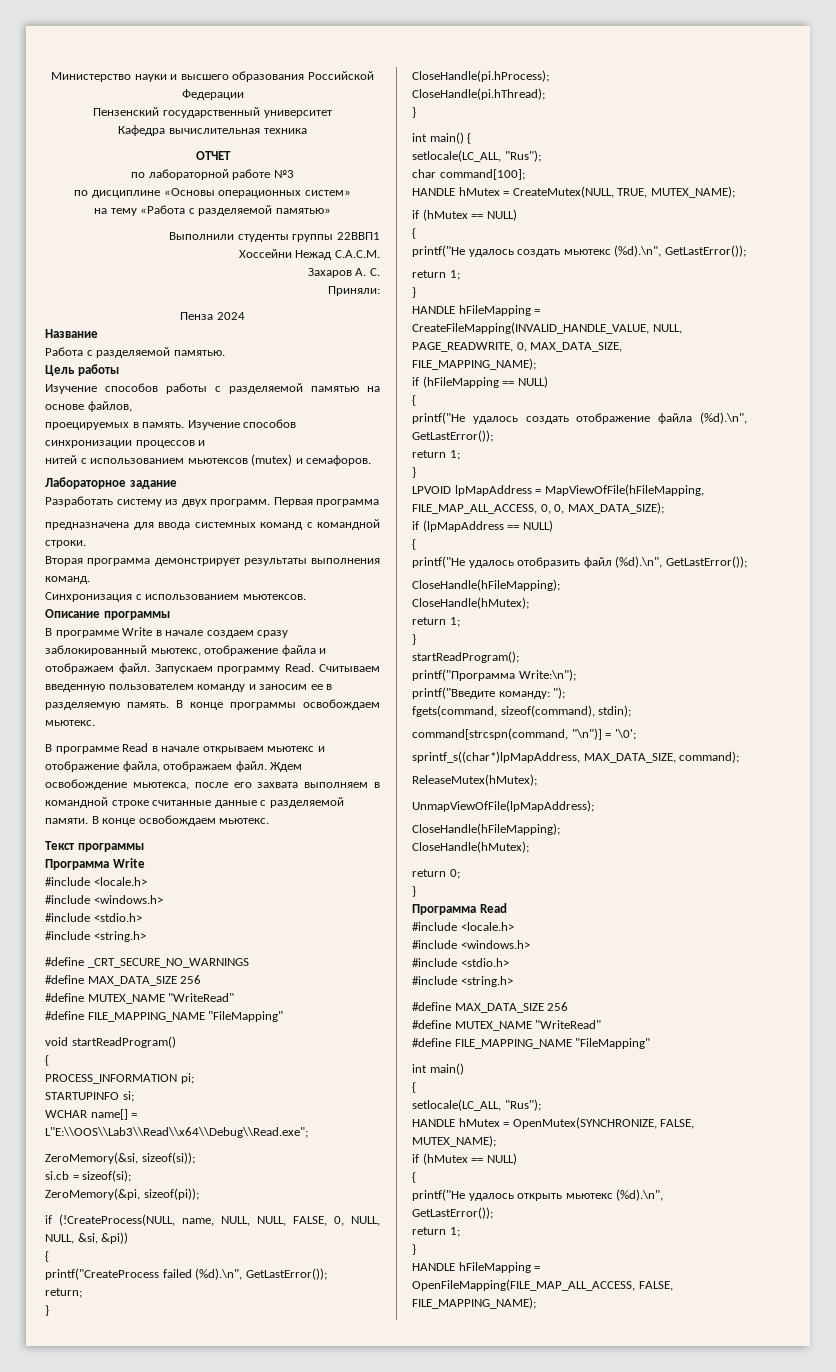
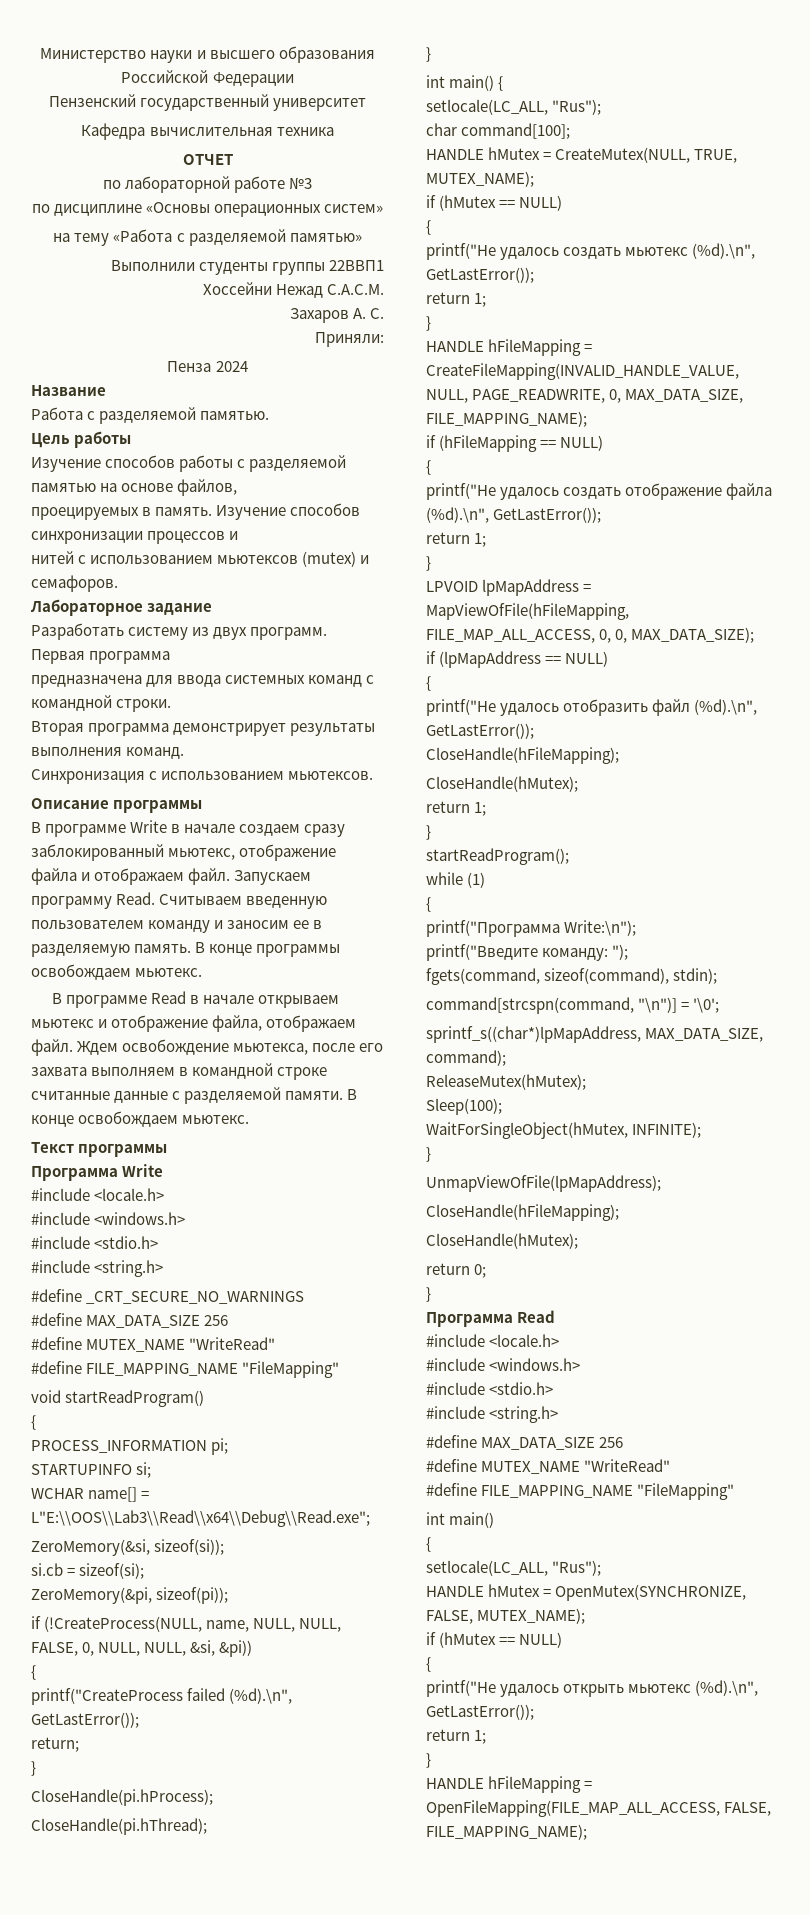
+ while (1)
+ {
+ Sleep(100);
+ WaitForSingleObject(hMutex, INFINITE);
+ }

